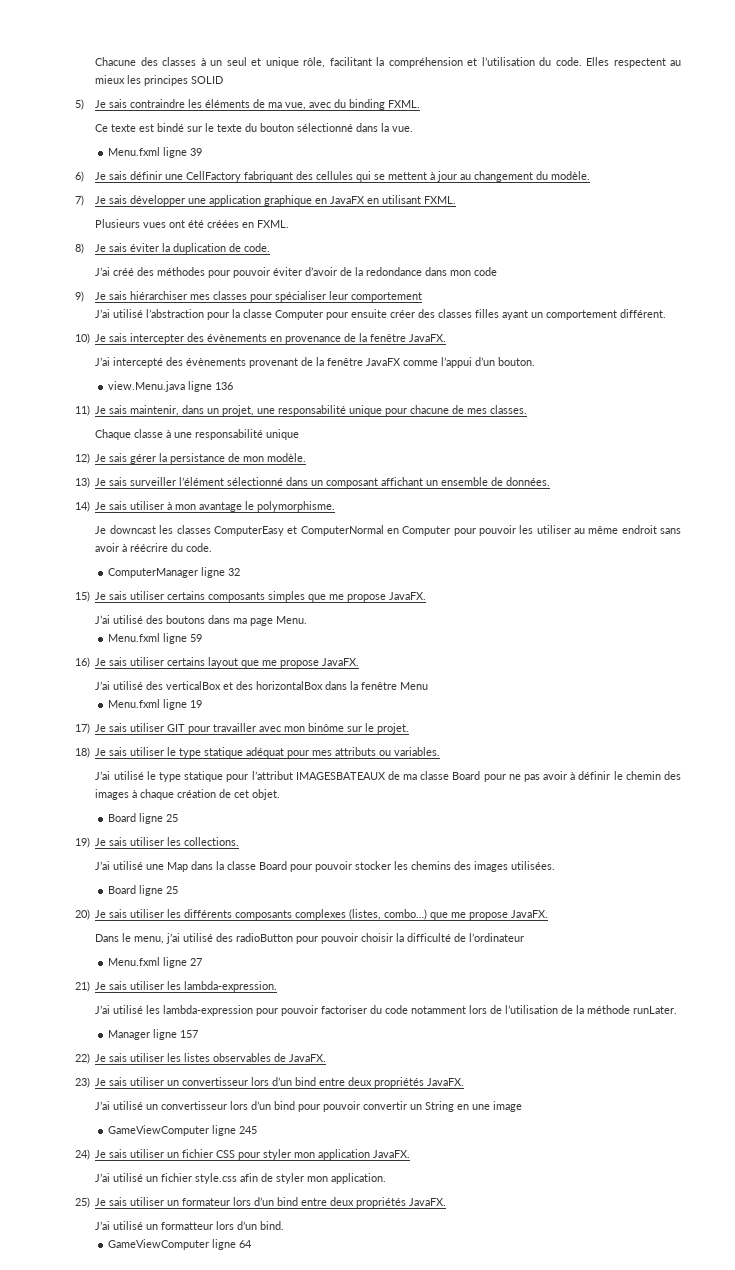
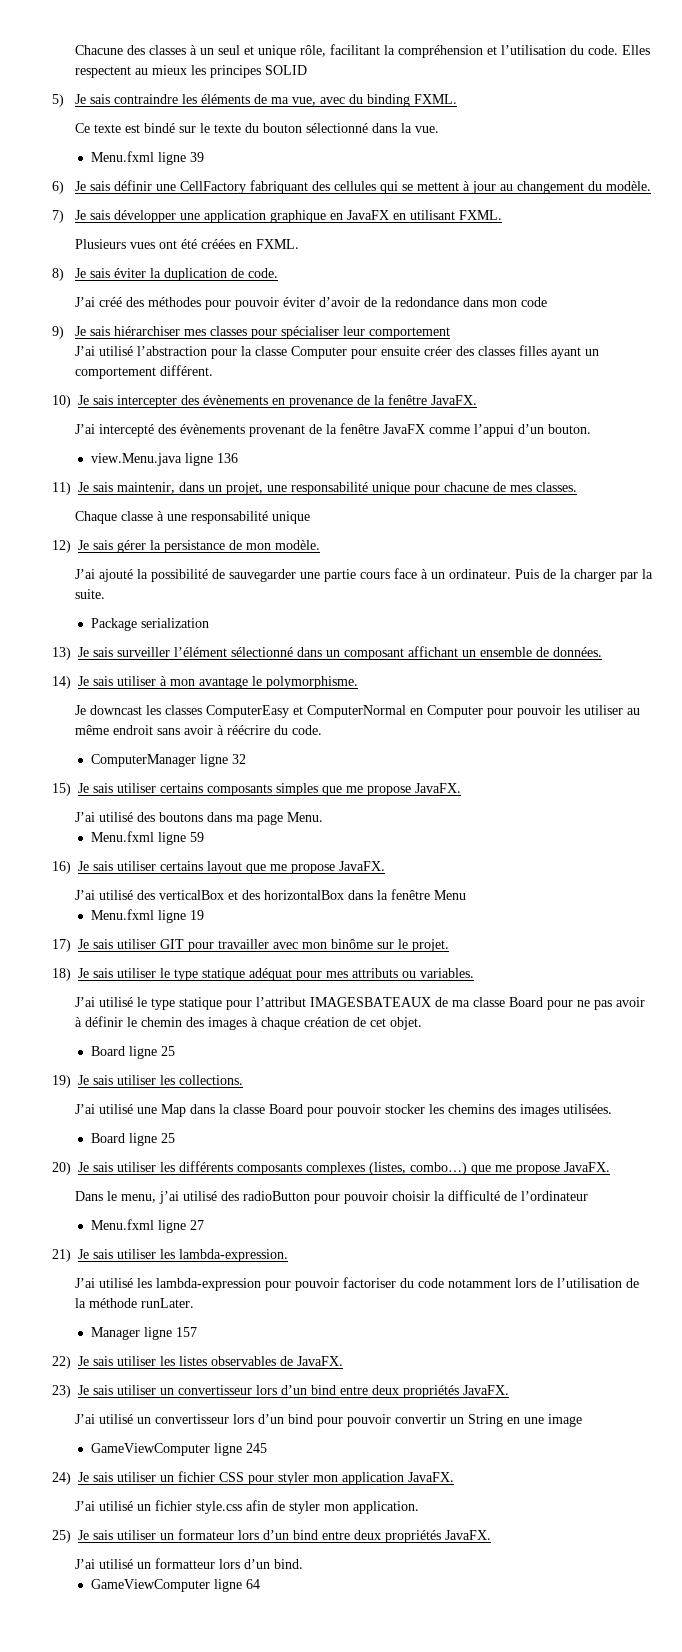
+ J’ai ajouté la possibilité de sauvegarder une partie cours face à un ordinateur. Puis de la charger par la suite.
+ Package serialization

